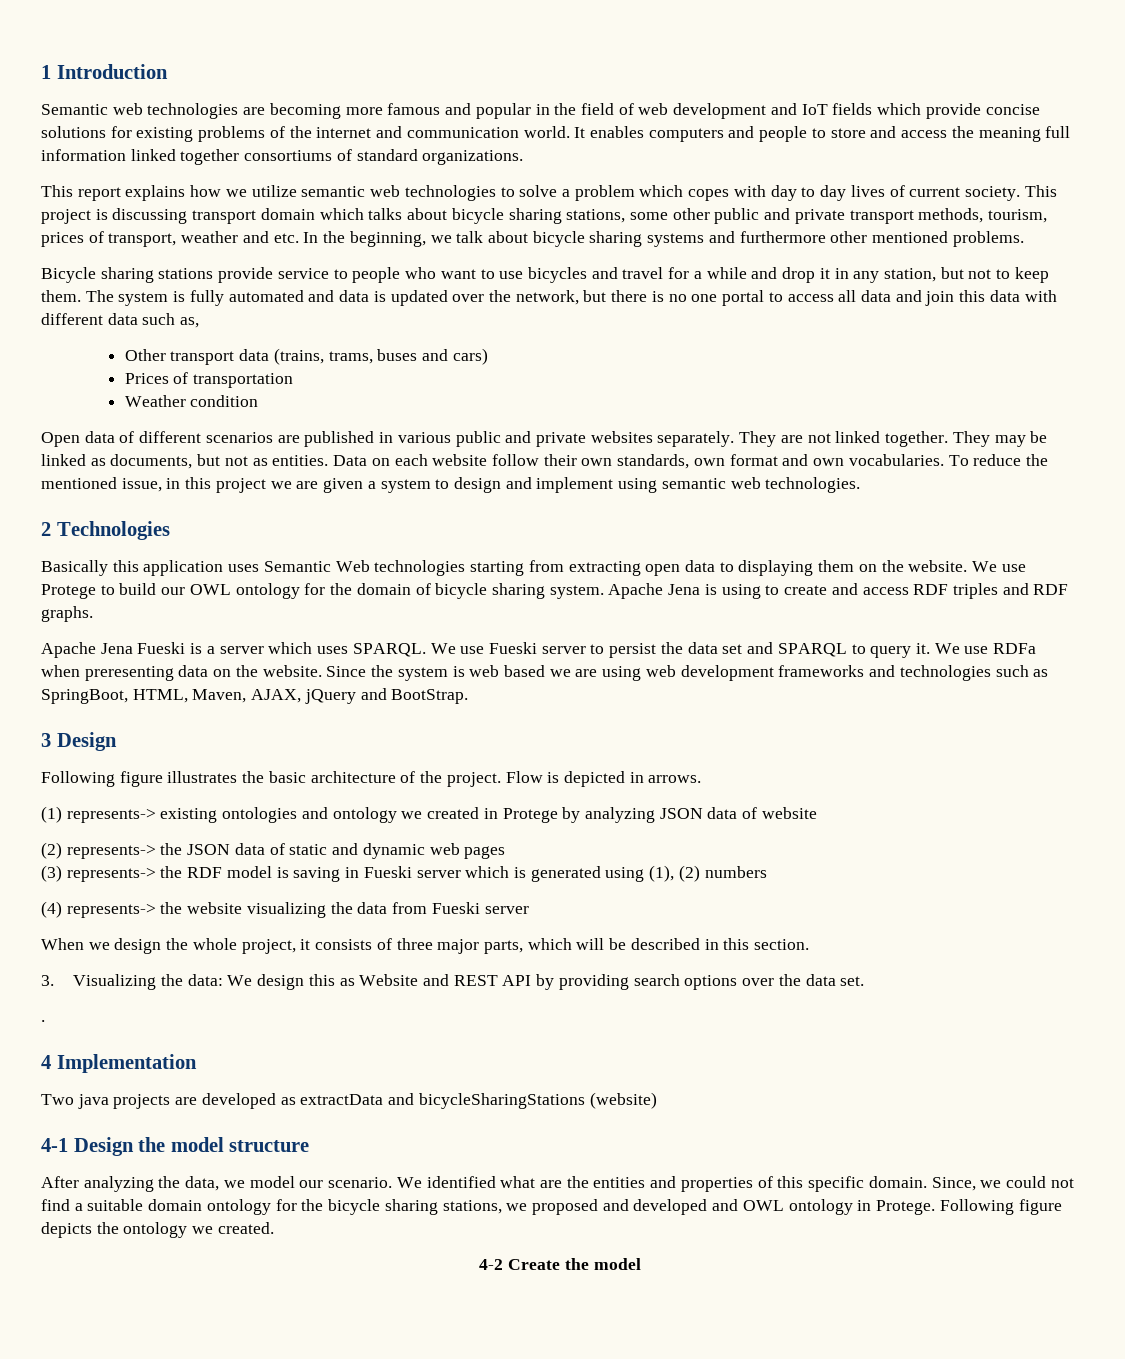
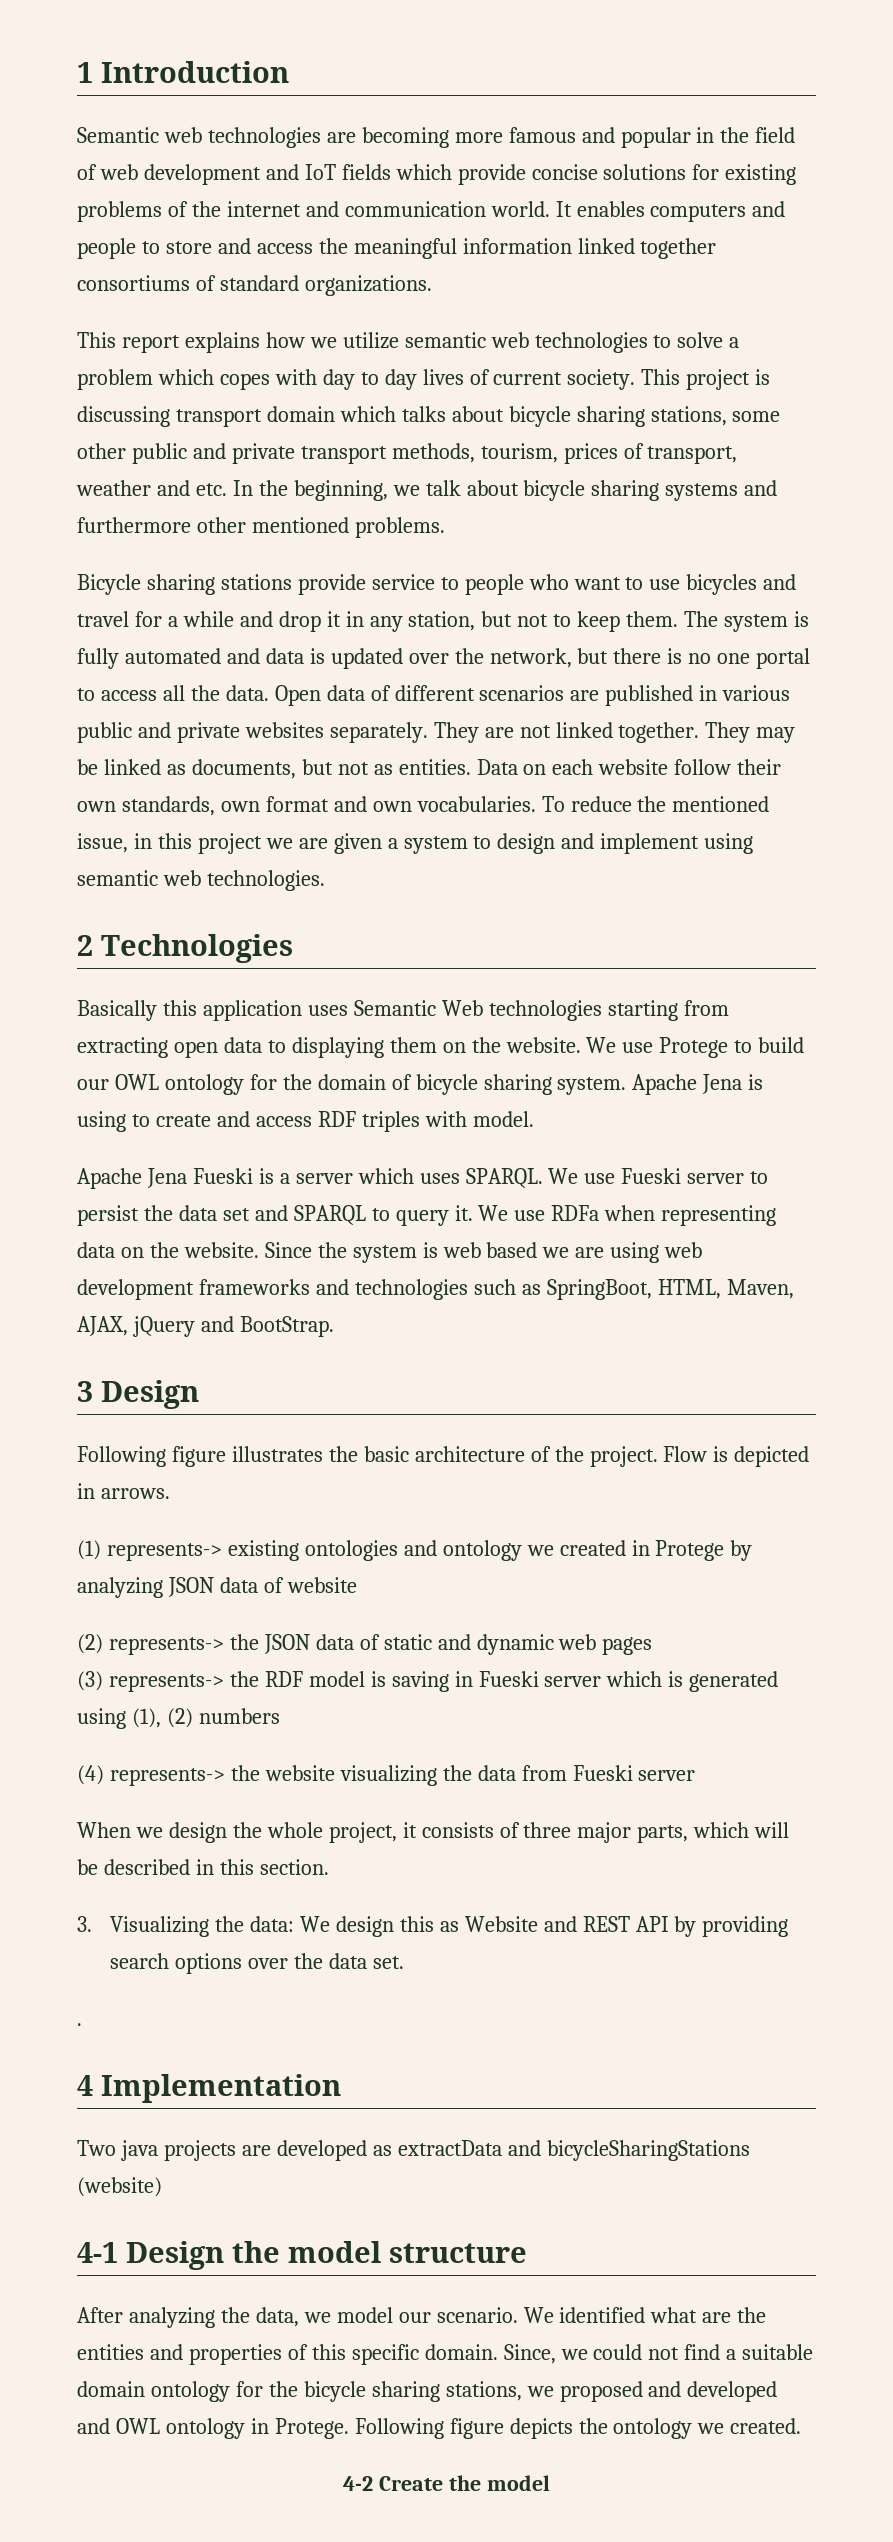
- It enables computers and people to store and access the meaning full information linked together consortiums of standard organizations.
+ It enables computers and people to store and access the meaningful information linked together consortiums of standard organizations.
- The system is fully automated and data is updated over the network, but there is no one portal to access all data and join this data with different data such as,
- Other transport data (trains, trams, buses and cars)
- Prices of transportation
- Weather condition
- Open data of different scenarios are published in various public and private websites separately.
+ The system is fully automated and data is updated over the network, but there is no one portal to access all the data. Open data of different scenarios are published in various public and private websites separately.
- Apache Jena is using to create and access RDF triples and RDF graphs.
+ Apache Jena is using to create and access RDF triples with model.
- We use RDFa when preresenting data on the website.
+ We use RDFa when representing data on the website.

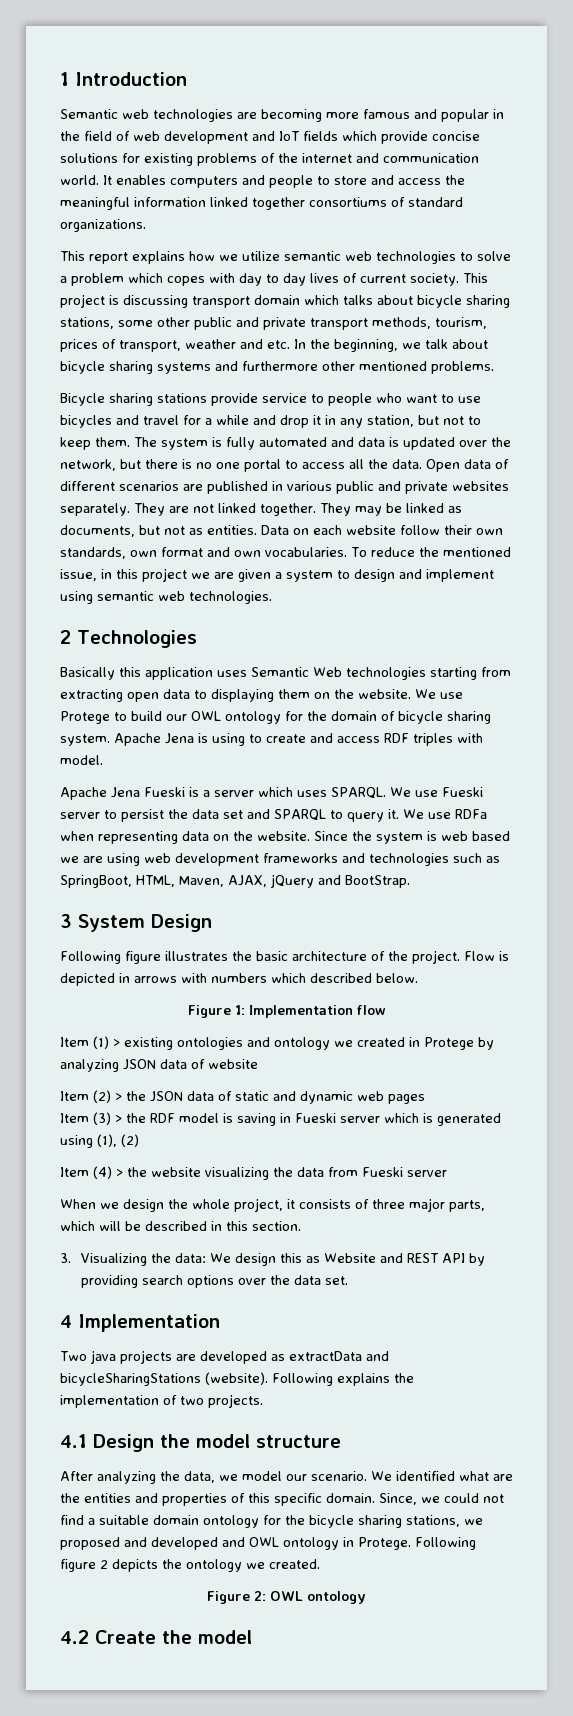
- 3 Design
+ 3 System Design
- Flow is depicted in arrows.
- (1) represents-> existing ontologies and ontology we created in Protege by analyzing JSON data of website
+ Flow is depicted in arrows with numbers which described below.
+ Figure 1: Implementation flow
+ Item (1) > existing ontologies and ontology we created in Protege by analyzing JSON data of website
- (2) represents-> the JSON data of static and dynamic web pages
+ Item (2) > the JSON data of static and dynamic web pages
- (3) represents-> the RDF model is saving in Fueski server which is generated using (1), (2) numbers
- (4) represents-> the website visualizing the data from Fueski server
+ Item (3) > the RDF model is saving in Fueski server which is generated using (1), (2)
+ Item (4) > the website visualizing the data from Fueski server
- .
- Two java projects are developed as extractData and bicycleSharingStations (website)
- 4-1 Design the model structure
+ Two java projects are developed as extractData and bicycleSharingStations (website). Following explains the implementation of two projects.
+ 4.1 Design the model structure
- Following figure depicts the ontology we created.
+ Following figure 2 depicts the ontology we created.
- 4-2 Create the model
+ Figure 2: OWL ontology
+ 4.2 Create the model

